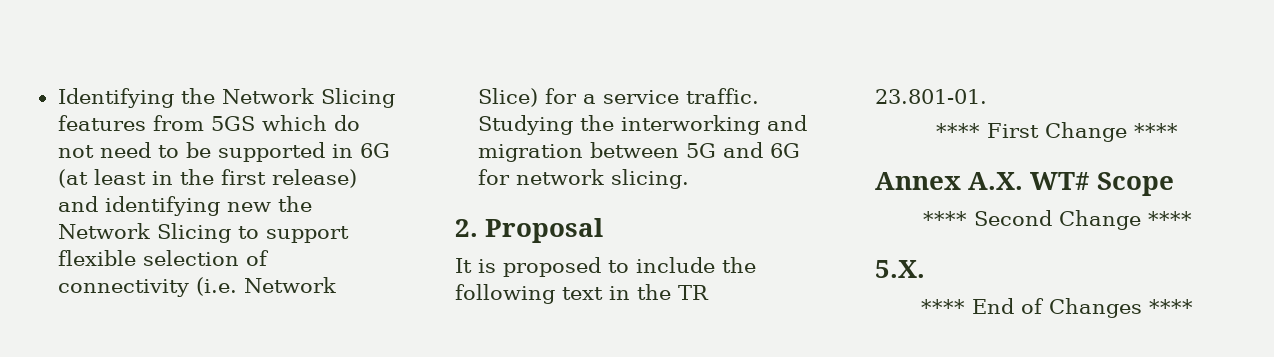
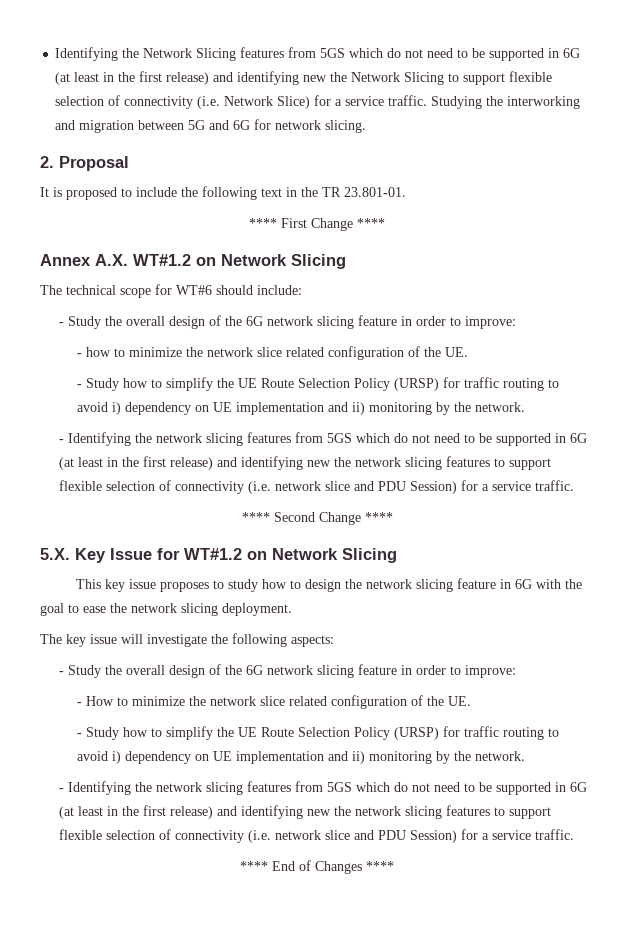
- Annex A.X. WT# Scope
+ Annex A.X. WT#1.2 on Network Slicing
+ The technical scope for WT#6 should include:
+ - Study the overall design of the 6G network slicing feature in order to improve:
+ - how to minimize the network slice related configuration of the UE.
+ - Study how to simplify the UE Route Selection Policy (URSP) for traffic routing to avoid i) dependency on UE implementation and ii) monitoring by the network.
+ - Identifying the network slicing features from 5GS which do not need to be supported in 6G (at least in the first release) and identifying new the network slicing features to support flexible selection of connectivity (i.e. network slice and PDU Session) for a service traffic.
- 5.X.
+ 5.X. Key Issue for WT#1.2 on Network Slicing
+ This key issue proposes to study how to design the network slicing feature in 6G with the goal to ease the network slicing deployment.
+ The key issue will investigate the following aspects:
+ - Study the overall design of the 6G network slicing feature in order to improve:
+ - How to minimize the network slice related configuration of the UE.
+ - Study how to simplify the UE Route Selection Policy (URSP) for traffic routing to avoid i) dependency on UE implementation and ii) monitoring by the network.
+ - Identifying the network slicing features from 5GS which do not need to be supported in 6G (at least in the first release) and identifying new the network slicing features to support flexible selection of connectivity (i.e. network slice and PDU Session) for a service traffic.

